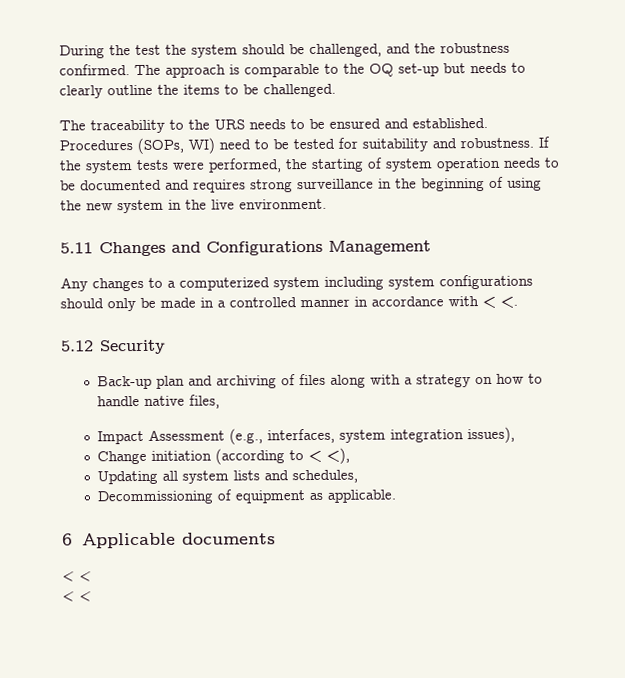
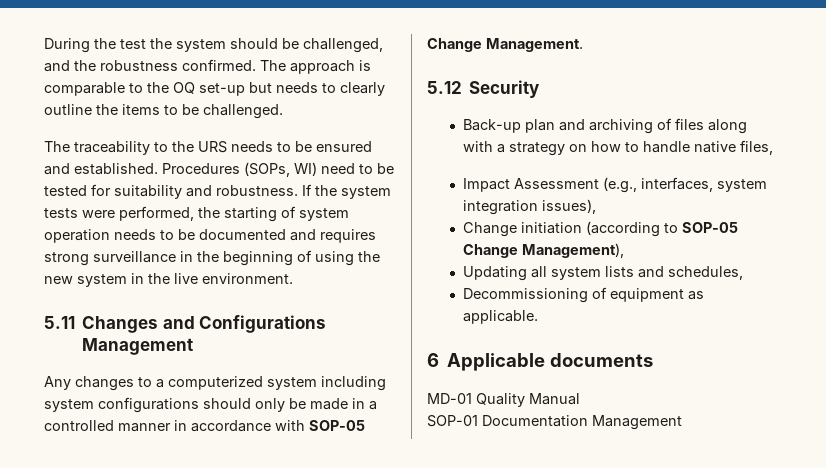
- Any changes to a computerized system including system configurations should only be made in a controlled manner in accordance with < <.
+ Any changes to a computerized system including system configurations should only be made in a controlled manner in accordance with SOP-05 Change Management.
- Change initiation (according to < <),
+ Change initiation (according to SOP-05 Change Management),
  6 Applicable documents
- < <
- < <
+ MD-01 Quality Manual
+ SOP-01 Documentation Management

